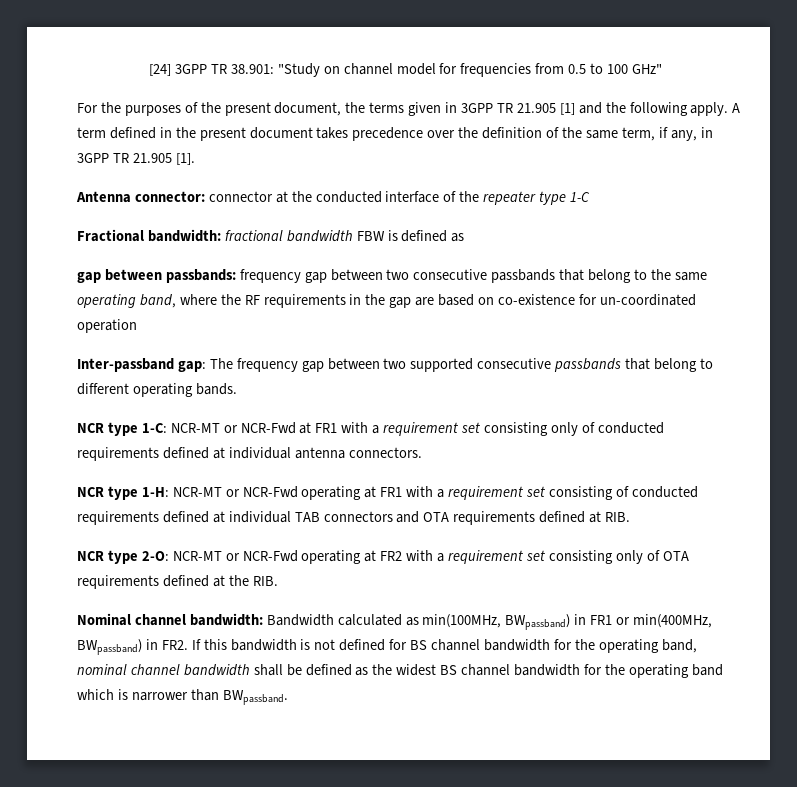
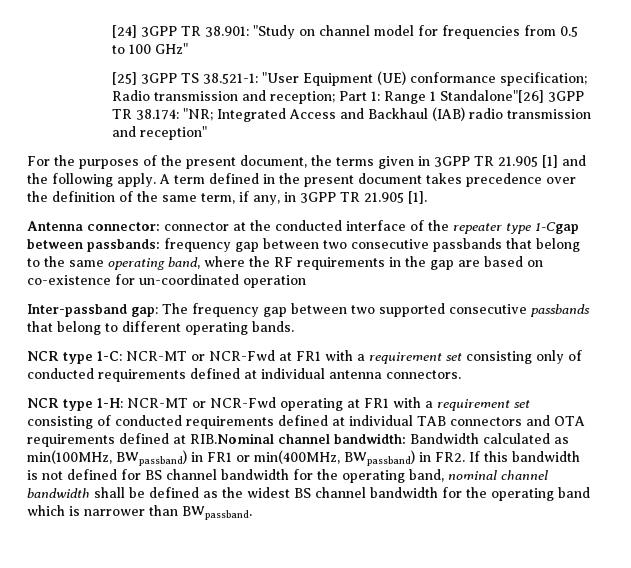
+ [25] 3GPP TS 38.521-1: "User Equipment (UE) conformance specification; Radio transmission and reception; Part 1: Range 1 Standalone"[26] 3GPP TR 38.174: "NR; Integrated Access and Backhaul (IAB) radio transmission and reception"
- Antenna connector: connector at the conducted interface of the repeater type 1-C
- Fractional bandwidth: fractional bandwidth FBW is defined as
- gap between passbands: frequency gap between two consecutive passbands that belong to the same operating band, where the RF requirements in the gap are based on co-existence for un-coordinated operation
+ Antenna connector: connector at the conducted interface of the repeater type 1-Cgap between passbands: frequency gap between two consecutive passbands that belong to the same operating band, where the RF requirements in the gap are based on co-existence for un-coordinated operation
- NCR-MT or NCR-Fwd operating at FR1 with a requirement set consisting of conducted requirements defined at individual TAB connectors and OTA requirements defined at RIB.
- NCR type 2-O: NCR-MT or NCR-Fwd operating at FR2 with a requirement set consisting only of OTA requirements defined at the RIB.
- Nominal channel bandwidth:
+ NCR-MT or NCR-Fwd operating at FR1 with a requirement set consisting of conducted requirements defined at individual TAB connectors and OTA requirements defined at RIB.Nominal channel bandwidth:

